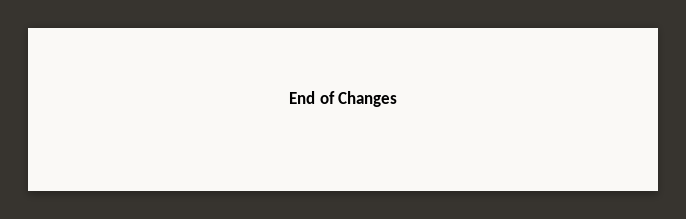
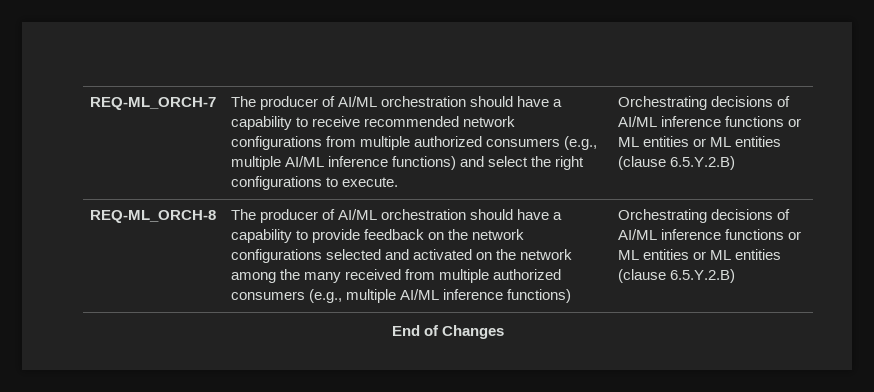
+ REQ-ML_ORCH-7 | The producer of AI/ML orchestration should have a capability to receive recommended network configurations from multiple authorized consumers (e.g., multiple AI/ML inference functions) and select the right configurations to execute. | Orchestrating decisions of AI/ML inference functions or ML entities or ML entities (clause 6.5.Y.2.B)
+ REQ-ML_ORCH-8 | The producer of AI/ML orchestration should have a capability to provide feedback on the network configurations selected and activated on the network among the many received from multiple authorized consumers (e.g., multiple AI/ML inference functions) | Orchestrating decisions of AI/ML inference functions or ML entities or ML entities (clause 6.5.Y.2.B)

